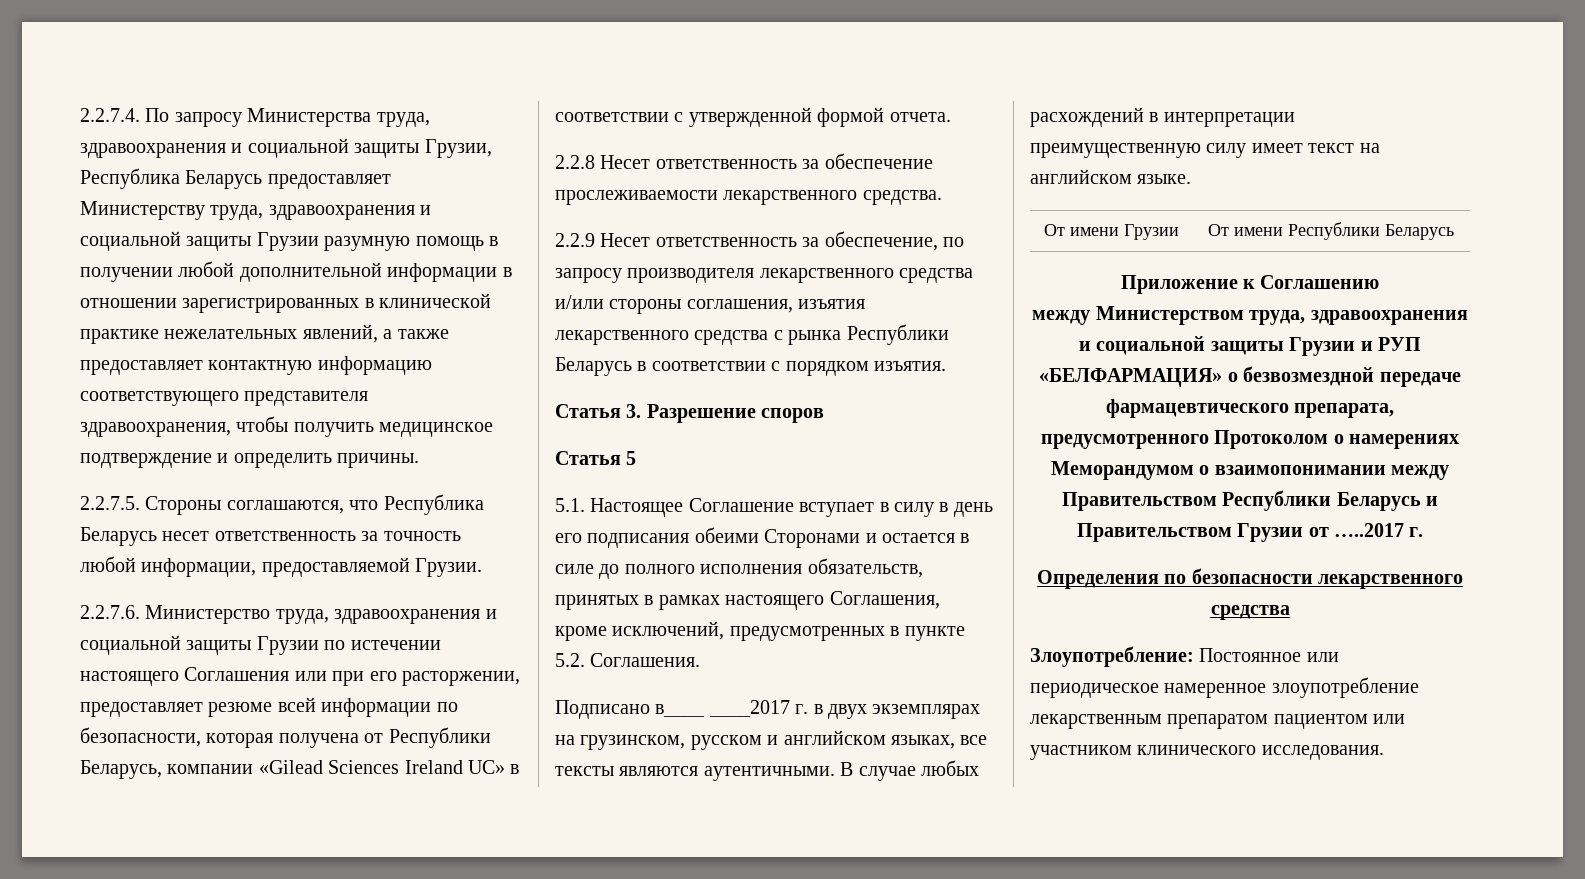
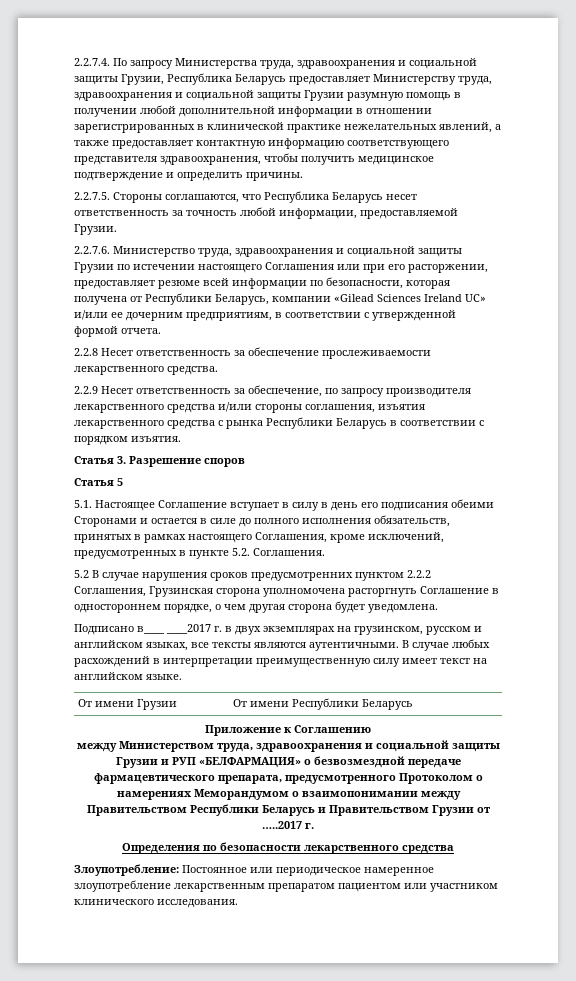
- 2.2.7.6. Министерство труда, здравоохранения и социальной защиты Грузии по истечении настоящего Соглашения или при его расторжении, предоставляет резюме всей информации по безопасности, которая получена от Республики Беларусь, компании «Gilead Sciences Ireland UC» в соответствии с утвержденной формой отчета.
+ 2.2.7.6. Министерство труда, здравоохранения и социальной защиты Грузии по истечении настоящего Соглашения или при его расторжении, предоставляет резюме всей информации по безопасности, которая получена от Республики Беларусь, компании «Gilead Sciences Ireland UC» и/или ее дочерним предприятиям, в соответствии с утвержденной формой отчета.
+ 5.2 В случае нарушения сроков предусмотренних пунктом 2.2.2 Соглашения, Грузинская сторона уполномочена расторгнуть Соглашение в одностороннем порядке, о чем другая сторона будет уведомлена.

